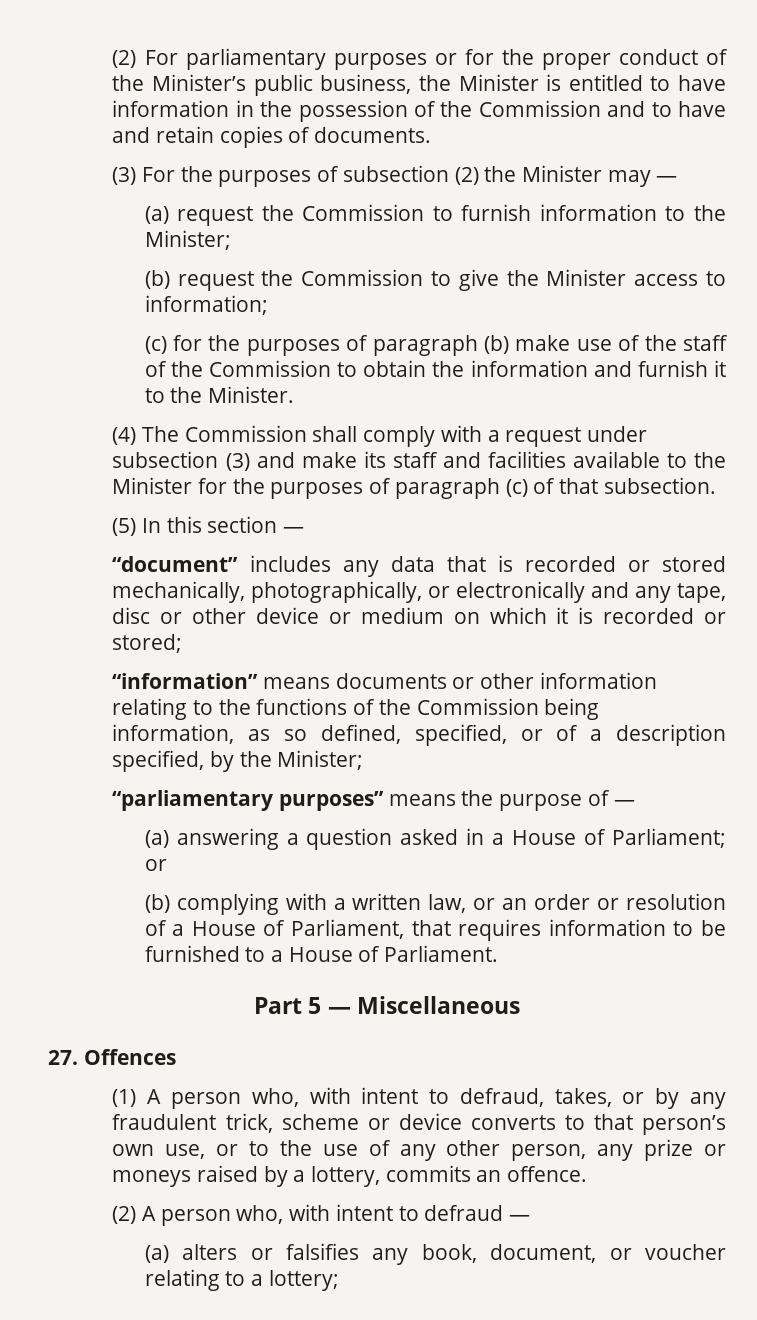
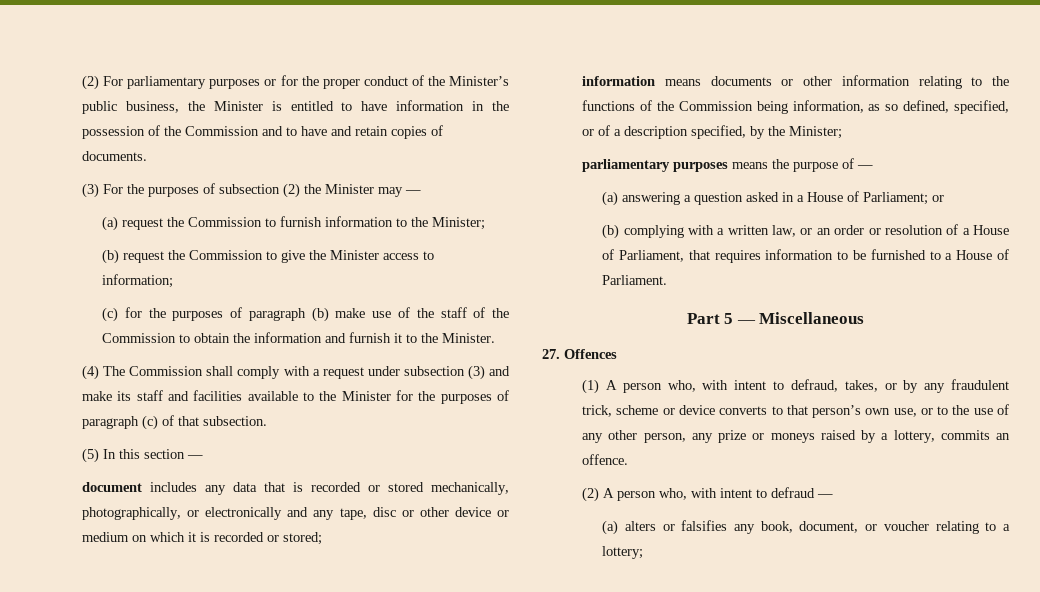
- “document” includes any data that is recorded or stored mechanically, photographically, or electronically and any tape, disc or other device or medium on which it is recorded or stored;
+ document includes any data that is recorded or stored mechanically, photographically, or electronically and any tape, disc or other device or medium on which it is recorded or stored;
- “information” means documents or other information relating to the functions of the Commission being information, as so defined, specified, or of a description specified, by the Minister;
+ information means documents or other information relating to the functions of the Commission being information, as so defined, specified, or of a description specified, by the Minister;
- “parliamentary purposes” means the purpose of —
+ parliamentary purposes means the purpose of —

